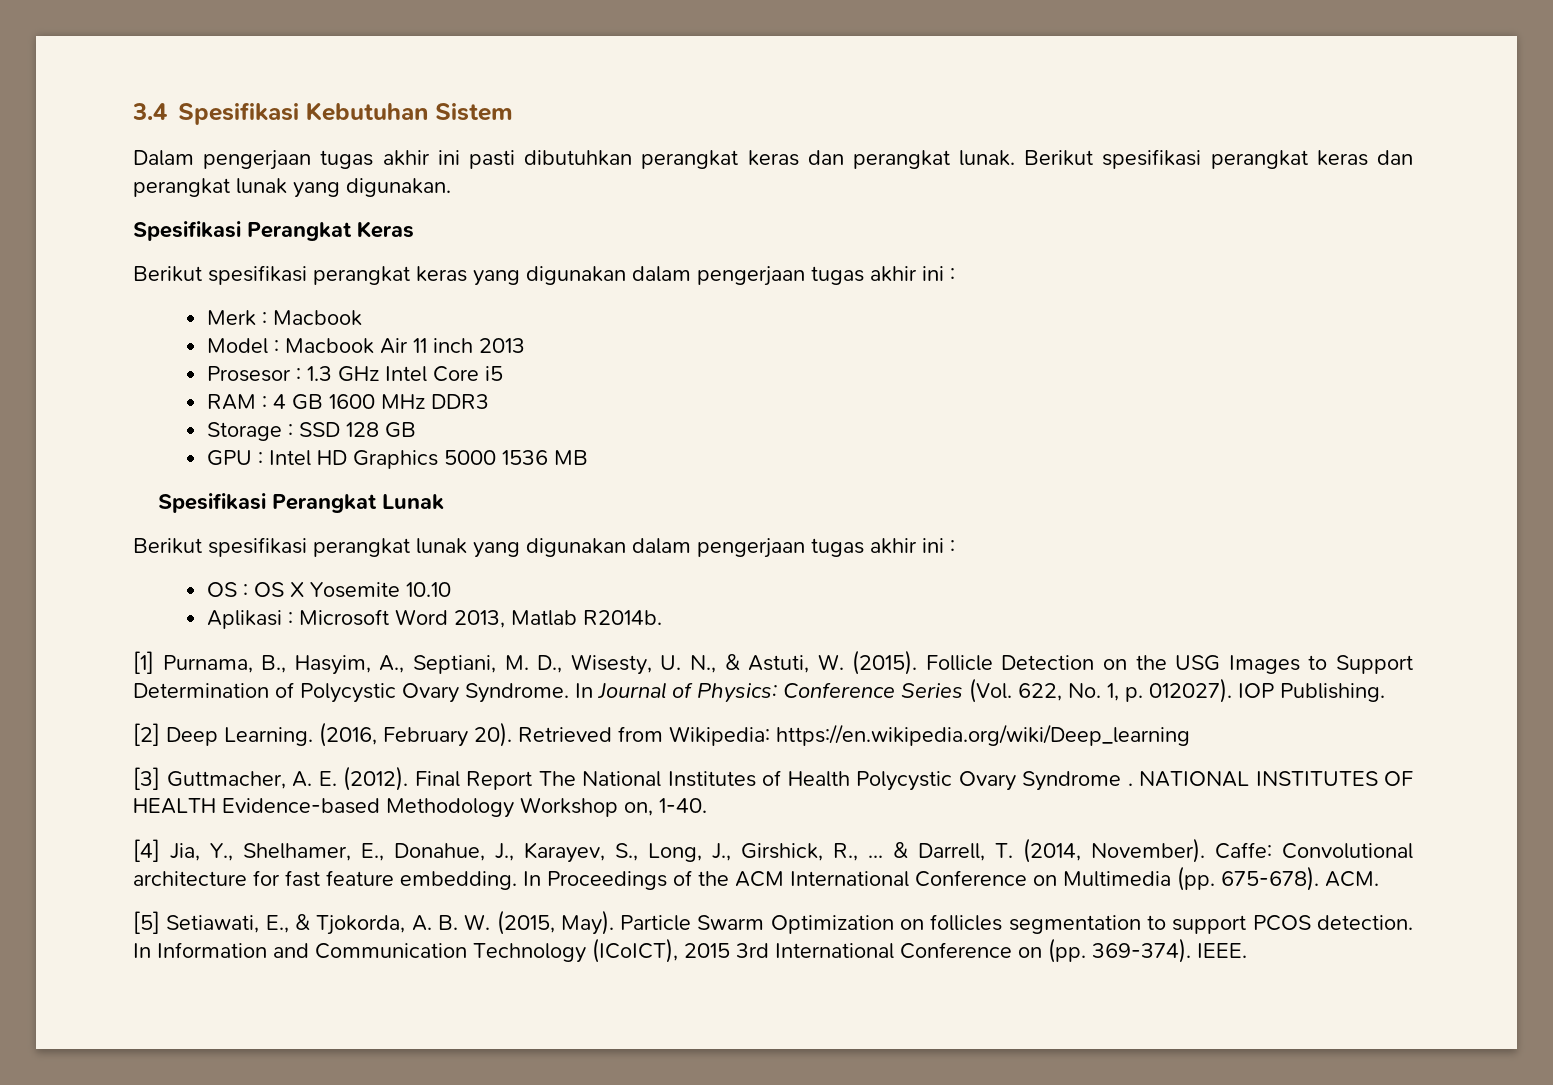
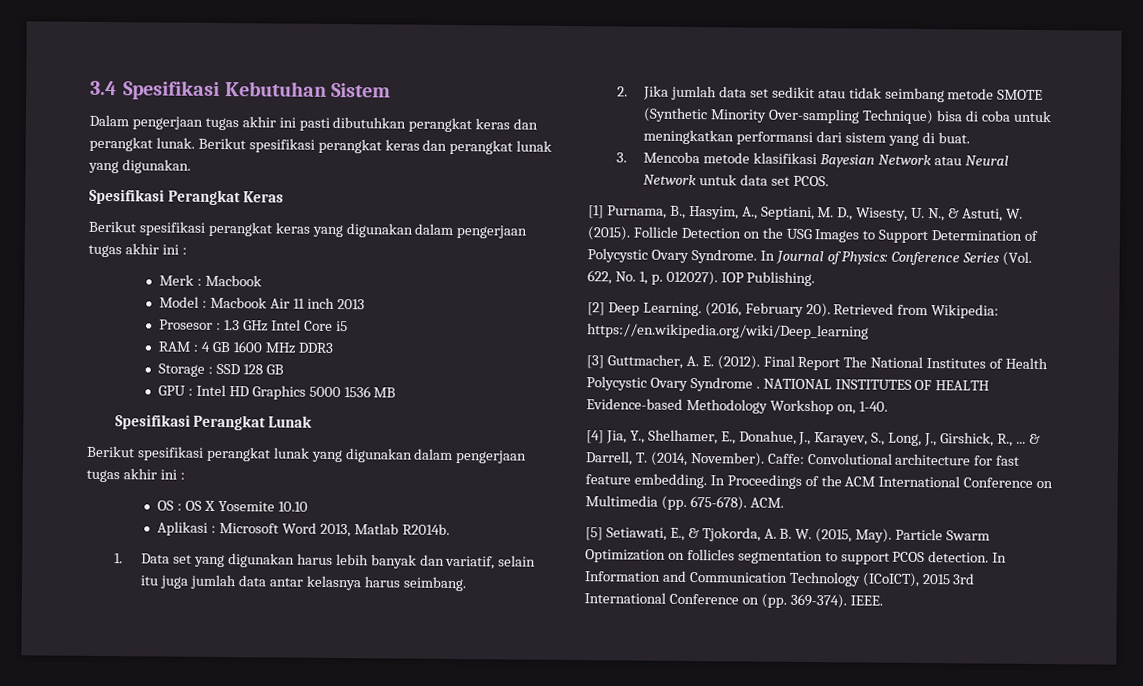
+ 1. Data set yang digunakan harus lebih banyak dan variatif, selain itu juga jumlah data antar kelasnya harus seimbang.
+ 2. Jika jumlah data set sedikit atau tidak seimbang metode SMOTE (Synthetic Minority Over-sampling Technique) bisa di coba untuk meningkatkan performansi dari sistem yang di buat.
+ 3. Mencoba metode klasifikasi Bayesian Network atau Neural Network untuk data set PCOS.

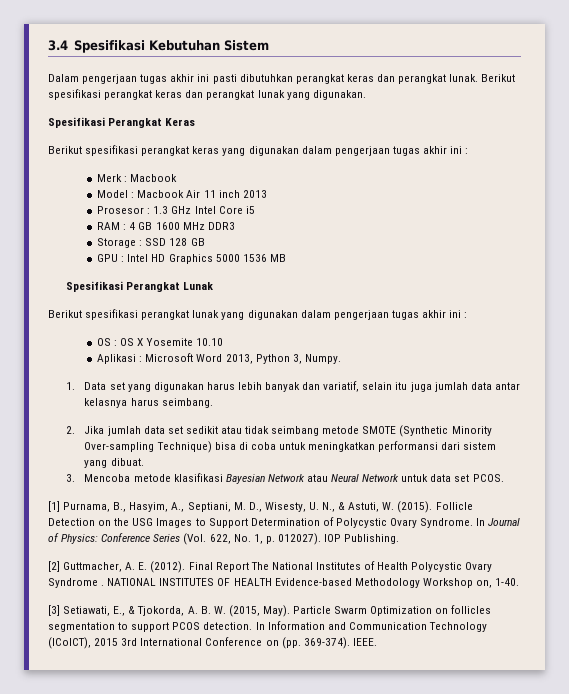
- Aplikasi : Microsoft Word 2013, Matlab R2014b.
+ Aplikasi : Microsoft Word 2013, Python 3, Numpy.
- 2. Jika jumlah data set sedikit atau tidak seimbang metode SMOTE (Synthetic Minority Over-sampling Technique) bisa di coba untuk meningkatkan performansi dari sistem yang di buat.
+ 2. Jika jumlah data set sedikit atau tidak seimbang metode SMOTE (Synthetic Minority Over-sampling Technique) bisa di coba untuk meningkatkan performansi dari sistem yang dibuat.
- [2] Deep Learning. (2016, February 20). Retrieved from Wikipedia: https://en.wikipedia.org/wiki/Deep_learning
- [3] Guttmacher, A. E. (2012).
+ [2] Guttmacher, A. E. (2012).
- [4] Jia, Y., Shelhamer, E., Donahue, J., Karayev, S., Long, J., Girshick, R., ... & Darrell, T. (2014, November). Caffe: Convolutional architecture for fast feature embedding. In Proceedings of the ACM International Conference on Multimedia (pp. 675-678). ACM.
- [5] Setiawati, E., & Tjokorda, A. B. W. (2015, May).
+ [3] Setiawati, E., & Tjokorda, A. B. W. (2015, May).

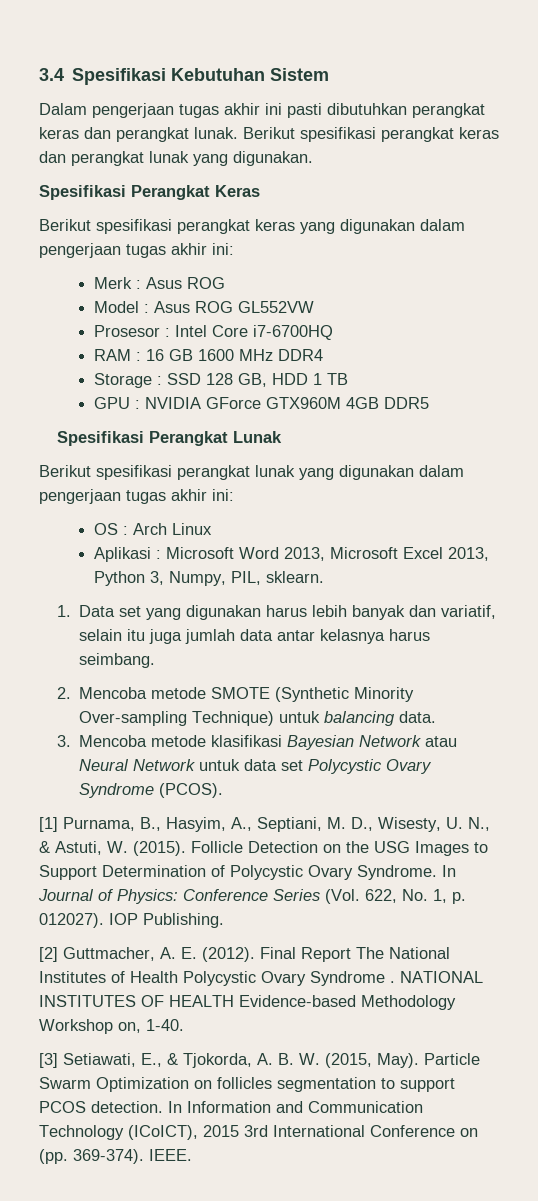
- Berikut spesifikasi perangkat keras yang digunakan dalam pengerjaan tugas akhir ini :
+ Berikut spesifikasi perangkat keras yang digunakan dalam pengerjaan tugas akhir ini:
- Merk : Macbook
+ Merk : Asus ROG
- Model : Macbook Air 11 inch 2013
+ Model : Asus ROG GL552VW
- Prosesor : 1.3 GHz Intel Core i5
+ Prosesor : Intel Core i7-6700HQ
- RAM : 4 GB 1600 MHz DDR3
+ RAM : 16 GB 1600 MHz DDR4
- Storage : SSD 128 GB
- GPU : Intel HD Graphics 5000 1536 MB
+ Storage : SSD 128 GB, HDD 1 TB
+ GPU : NVIDIA GForce GTX960M 4GB DDR5
- Berikut spesifikasi perangkat lunak yang digunakan dalam pengerjaan tugas akhir ini :
+ Berikut spesifikasi perangkat lunak yang digunakan dalam pengerjaan tugas akhir ini:
- OS : OS X Yosemite 10.10
+ OS : Arch Linux
- Aplikasi : Microsoft Word 2013, Python 3, Numpy.
+ Aplikasi : Microsoft Word 2013, Microsoft Excel 2013, Python 3, Numpy, PIL, sklearn.
- 2. Jika jumlah data set sedikit atau tidak seimbang metode SMOTE (Synthetic Minority Over-sampling Technique) bisa di coba untuk meningkatkan performansi dari sistem yang dibuat.
+ 2. Mencoba metode SMOTE (Synthetic Minority Over-sampling Technique) untuk balancing data.
- 3. Mencoba metode klasifikasi Bayesian Network atau Neural Network untuk data set PCOS.
+ 3. Mencoba metode klasifikasi Bayesian Network atau Neural Network untuk data set Polycystic Ovary Syndrome (PCOS).

